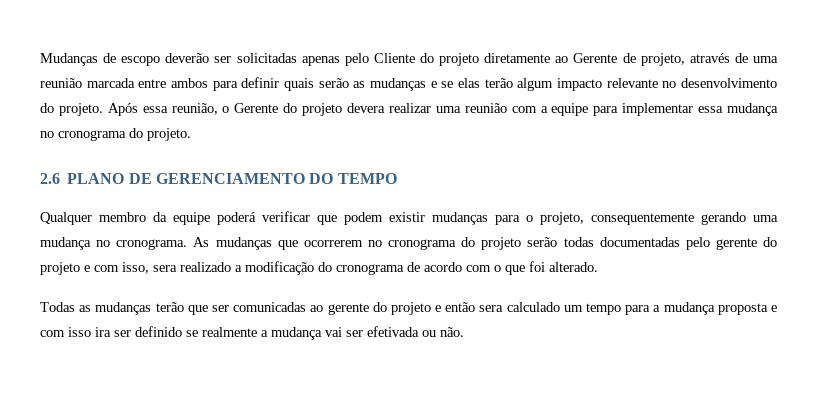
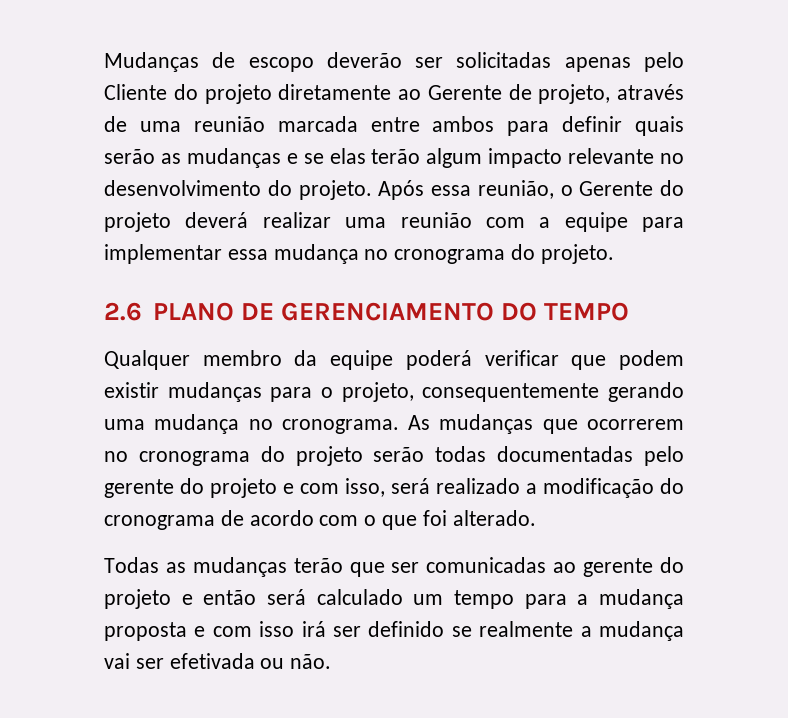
- Após essa reunião, o Gerente do projeto devera realizar uma reunião com a equipe para implementar essa mudança no cronograma do projeto.
+ Após essa reunião, o Gerente do projeto deverá realizar uma reunião com a equipe para implementar essa mudança no cronograma do projeto.
- As mudanças que ocorrerem no cronograma do projeto serão todas documentadas pelo gerente do projeto e com isso, sera realizado a modificação do cronograma de acordo com o que foi alterado.
+ As mudanças que ocorrerem no cronograma do projeto serão todas documentadas pelo gerente do projeto e com isso, será realizado a modificação do cronograma de acordo com o que foi alterado.
- Todas as mudanças terão que ser comunicadas ao gerente do projeto e então sera calculado um tempo para a mudança proposta e com isso ira ser definido se realmente a mudança vai ser efetivada ou não.
+ Todas as mudanças terão que ser comunicadas ao gerente do projeto e então será calculado um tempo para a mudança proposta e com isso irá ser definido se realmente a mudança vai ser efetivada ou não.

